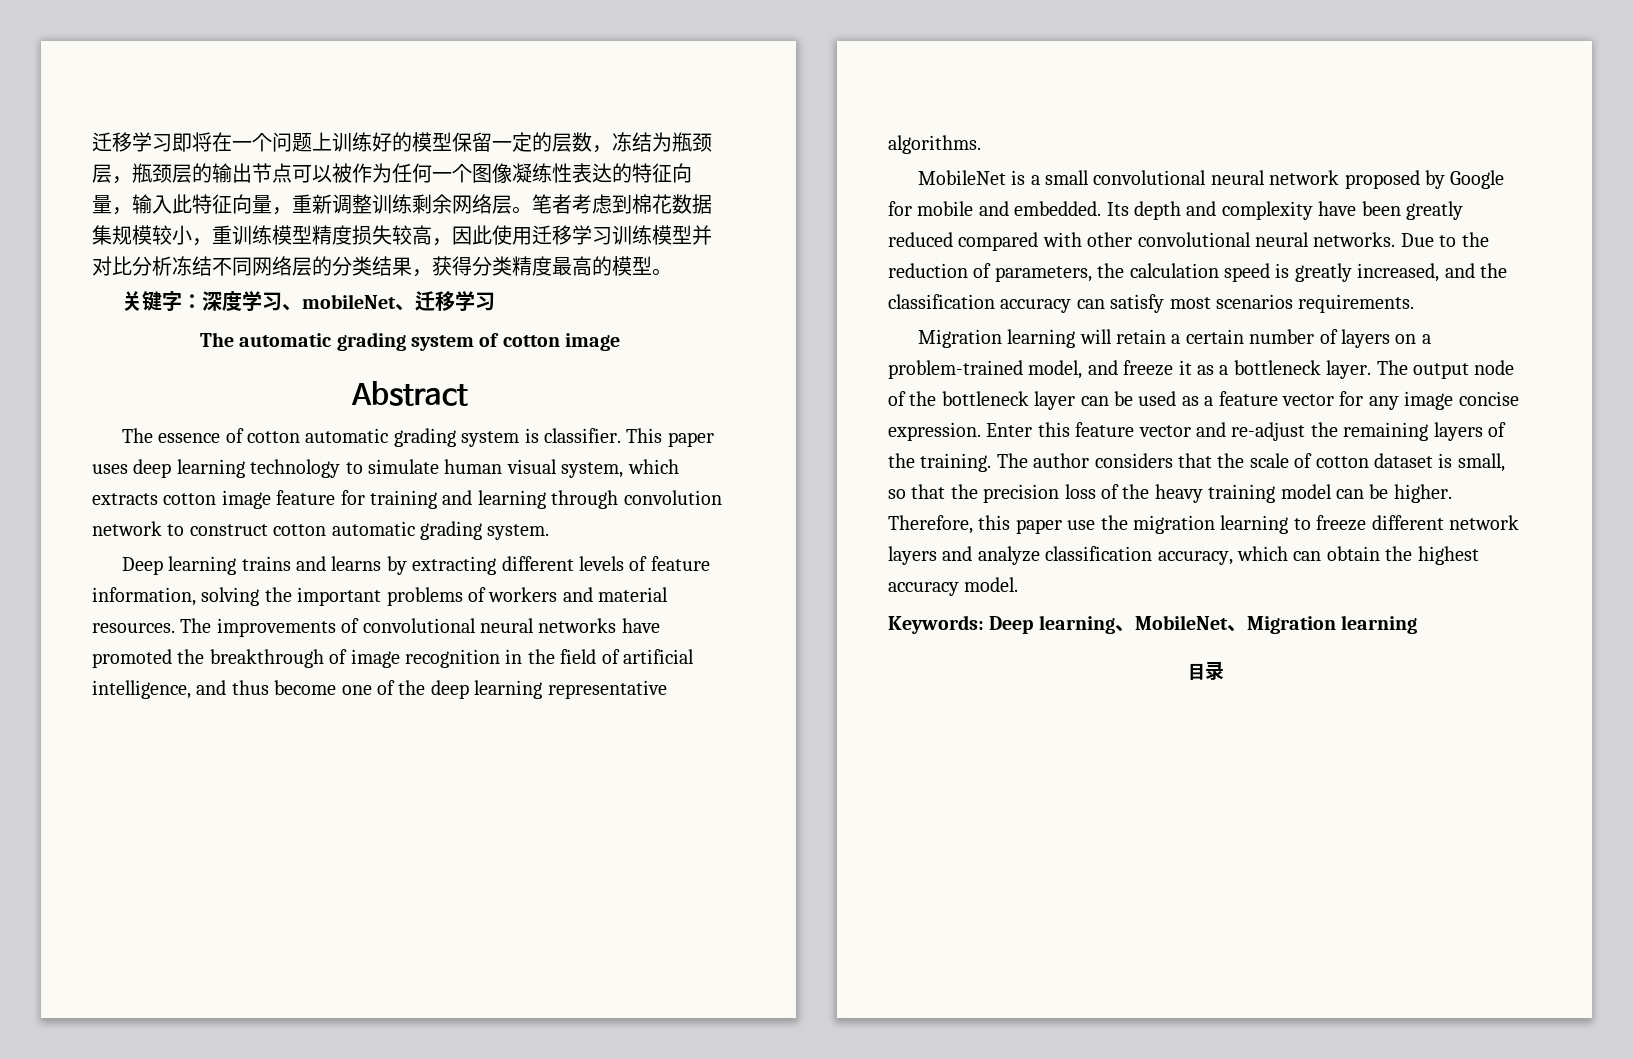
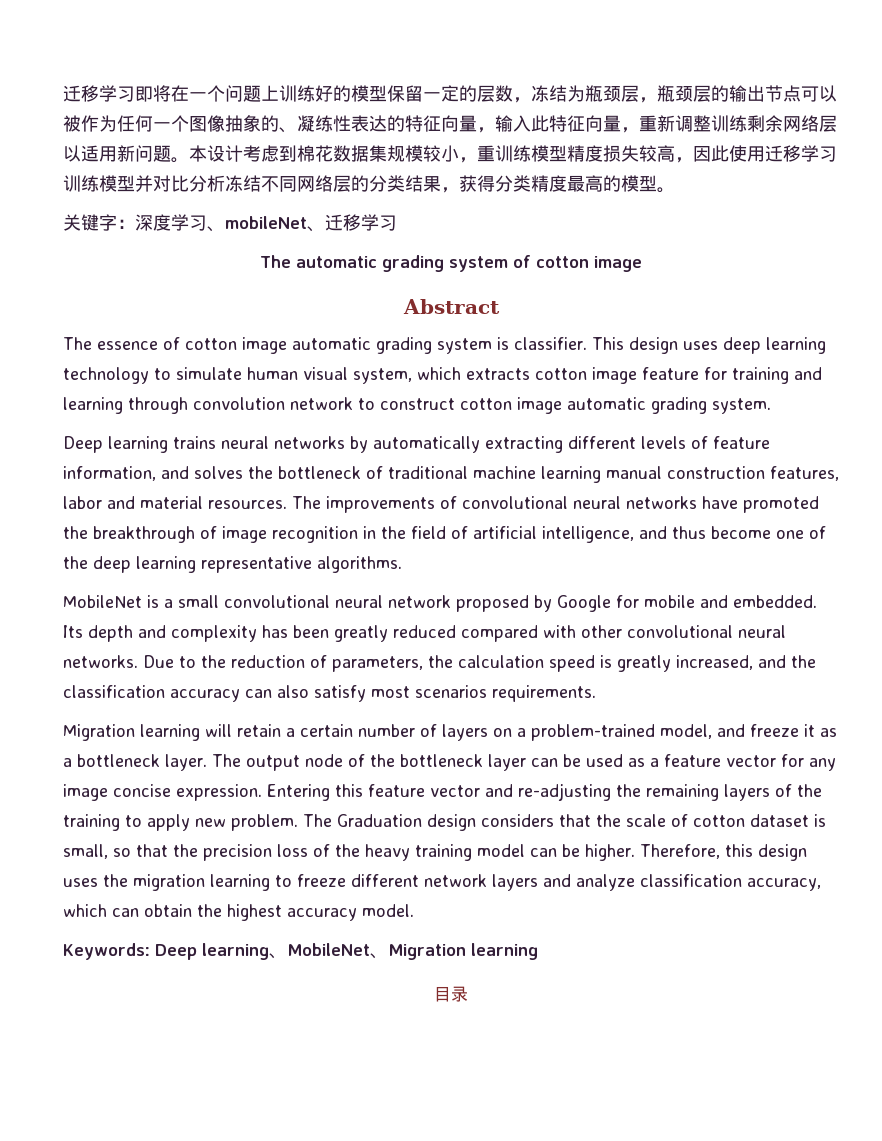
- 迁移学习即将在一个问题上训练好的模型保留一定的层数，冻结为瓶颈层，瓶颈层的输出节点可以被作为任何一个图像凝练性表达的特征向量，输入此特征向量，重新调整训练剩余网络层。笔者考虑到棉花数据集规模较小，重训练模型精度损失较高，因此使用迁移学习训练模型并对比分析冻结不同网络层的分类结果，获得分类精度最高的模型。
+ 迁移学习即将在一个问题上训练好的模型保留一定的层数，冻结为瓶颈层，瓶颈层的输出节点可以被作为任何一个图像抽象的、凝练性表达的特征向量，输入此特征向量，重新调整训练剩余网络层以适用新问题。本设计考虑到棉花数据集规模较小，重训练模型精度损失较高，因此使用迁移学习训练模型并对比分析冻结不同网络层的分类结果，获得分类精度最高的模型。
- The essence of cotton automatic grading system is classifier.
+ The essence of cotton image automatic grading system is classifier.
- This paper uses deep learning technology to simulate human visual system, which extracts cotton image feature for training and learning through convolution network to construct cotton automatic grading system.
+ This design uses deep learning technology to simulate human visual system, which extracts cotton image feature for training and learning through convolution network to construct cotton image automatic grading system.
- Deep learning trains and learns by extracting different levels of feature information, solving the important problems of workers and material resources.
+ Deep learning trains neural networks by automatically extracting different levels of feature information, and solves the bottleneck of traditional machine learning manual construction features, labor and material resources.
- Its depth and complexity have been greatly reduced compared with other convolutional neural networks.
+ Its depth and complexity has been greatly reduced compared with other convolutional neural networks.
- Due to the reduction of parameters, the calculation speed is greatly increased, and the classification accuracy can satisfy most scenarios requirements.
+ Due to the reduction of parameters, the calculation speed is greatly increased, and the classification accuracy can also satisfy most scenarios requirements.
- Enter this feature vector and re-adjust the remaining layers of the training. The author considers that the scale of cotton dataset is small, so that the precision loss of the heavy training model can be higher.
+ Entering this feature vector and re-adjusting the remaining layers of the training to apply new problem. The Graduation design considers that the scale of cotton dataset is small, so that the precision loss of the heavy training model can be higher.
- Therefore, this paper use the migration learning to freeze different network layers and analyze classification accuracy, which can obtain the highest accuracy model.
+ Therefore, this design uses the migration learning to freeze different network layers and analyze classification accuracy, which can obtain the highest accuracy model.

